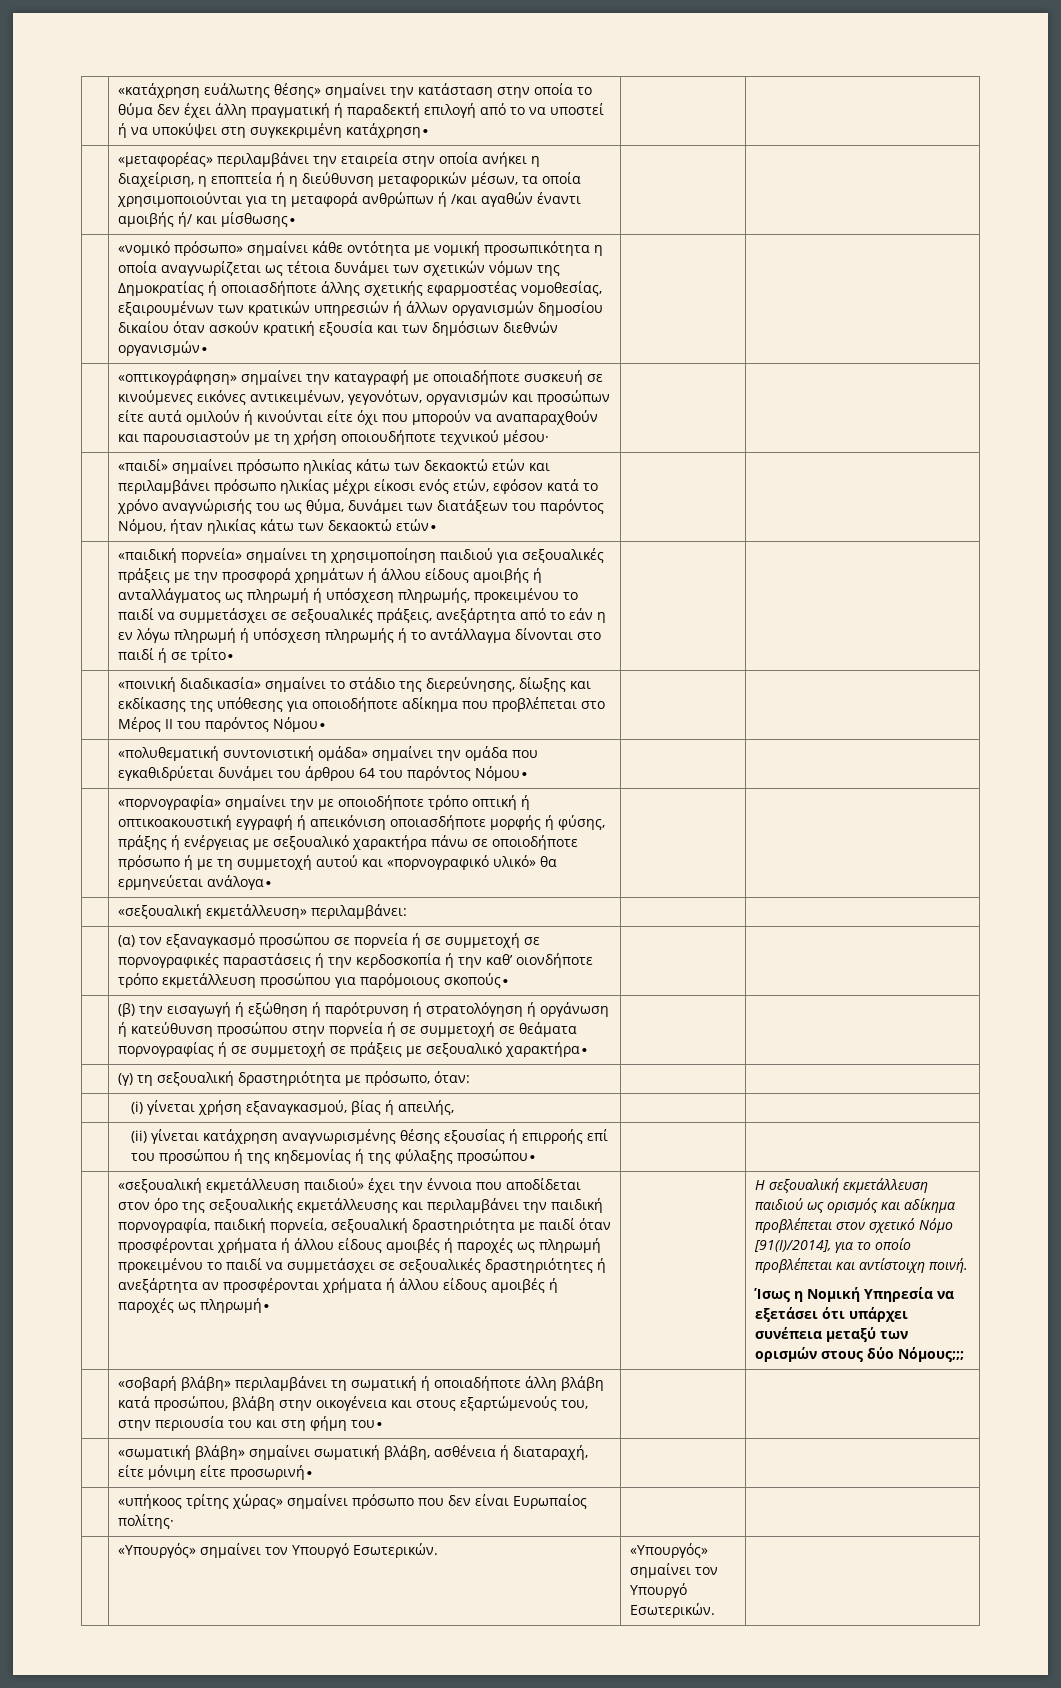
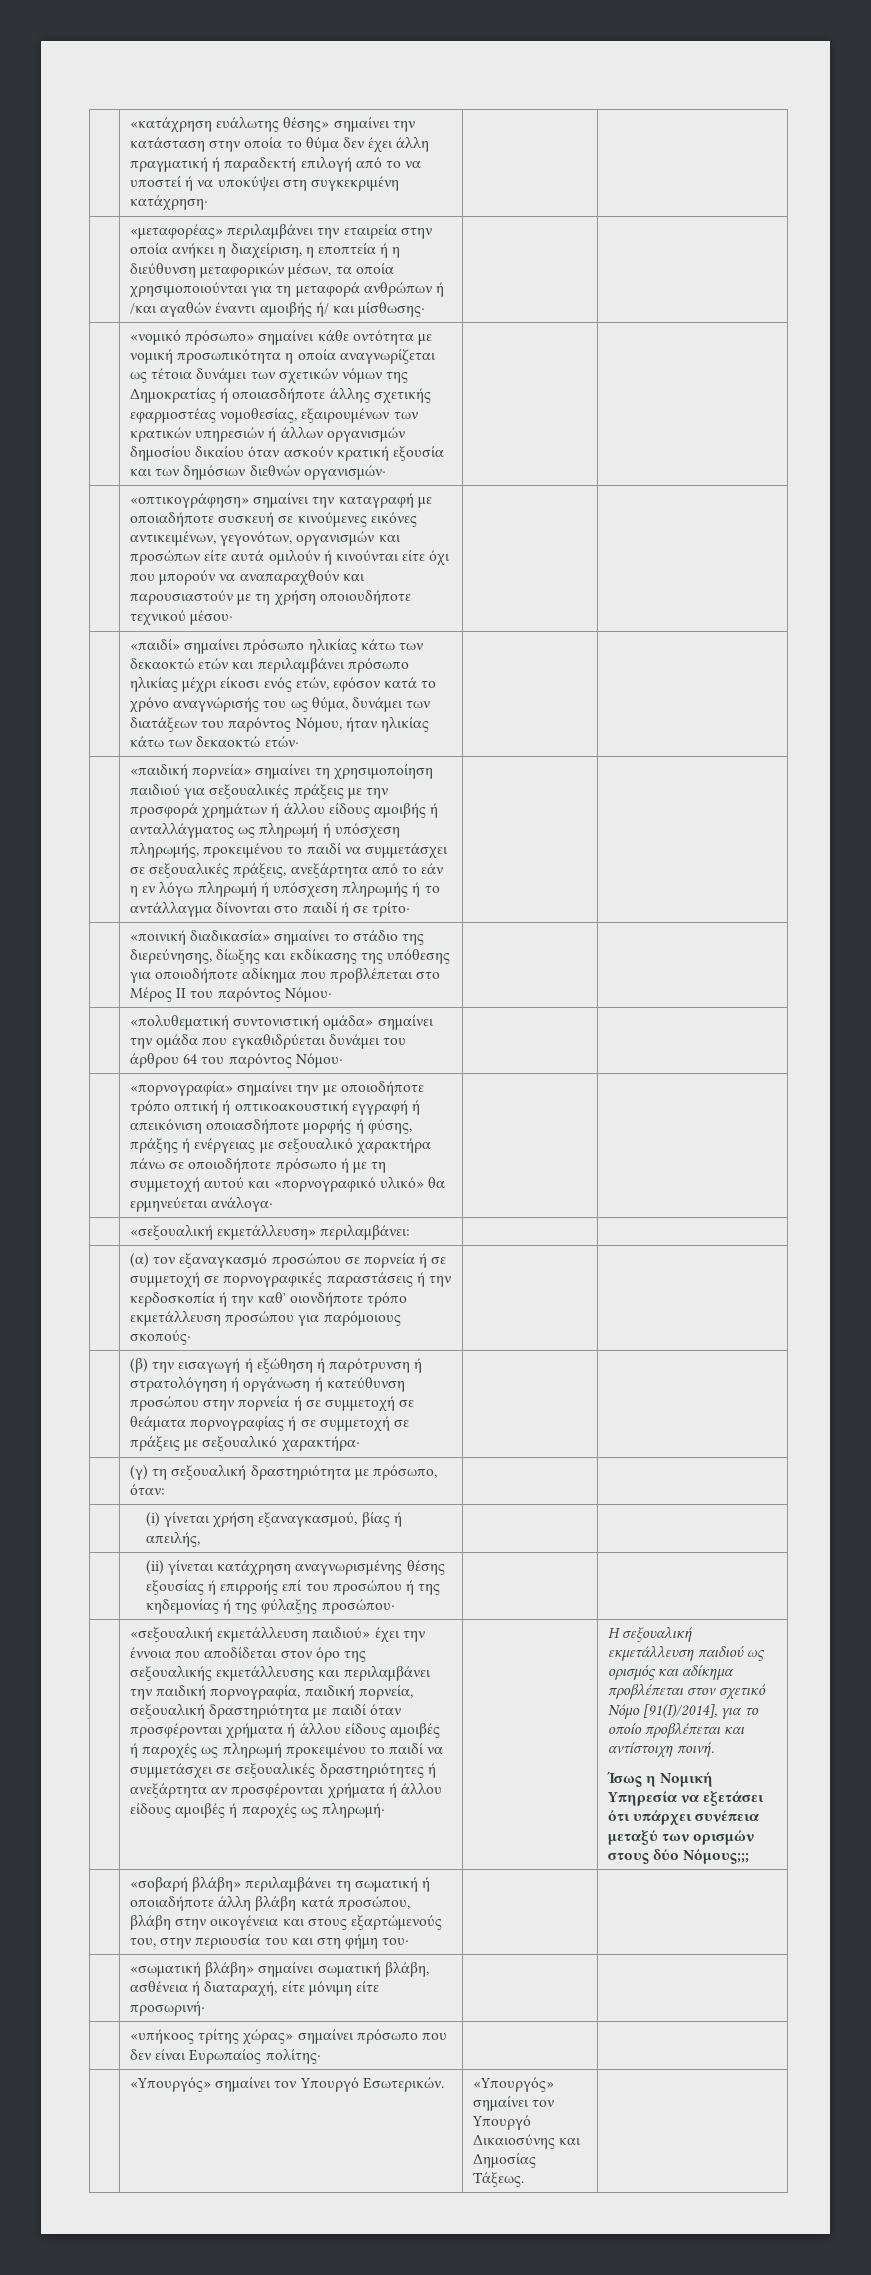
- | «Υπουργός» σημαίνει τον Υπουργό Εσωτερικών. | «Υπουργός» σημαίνει τον Υπουργό Εσωτερικών. |
+ | «Υπουργός» σημαίνει τον Υπουργό Εσωτερικών. | «Υπουργός» σημαίνει τον Υπουργό Δικαιοσύνης και Δημοσίας Τάξεως. |

